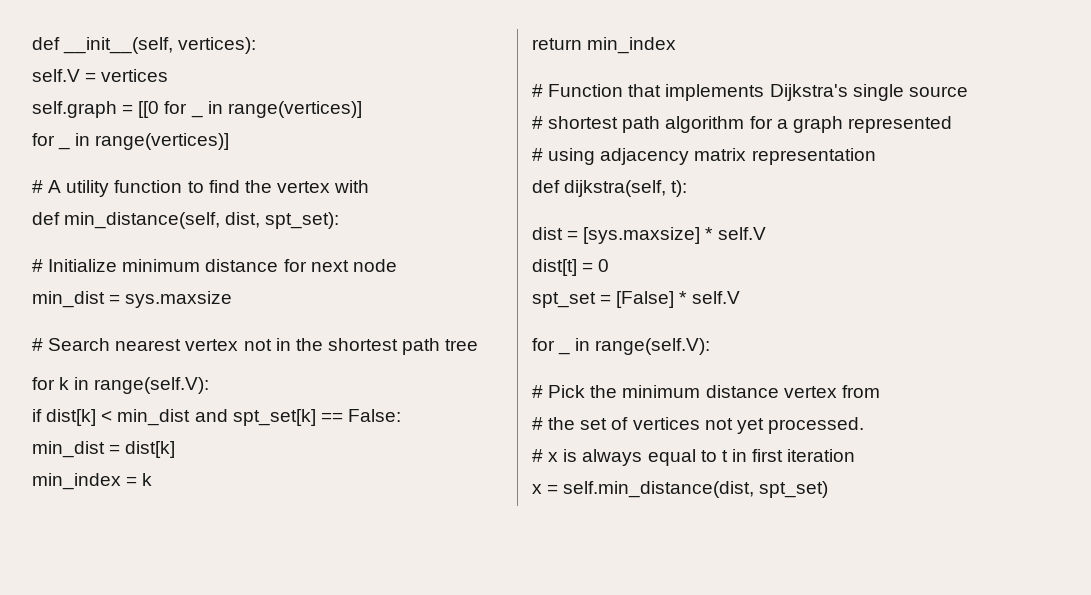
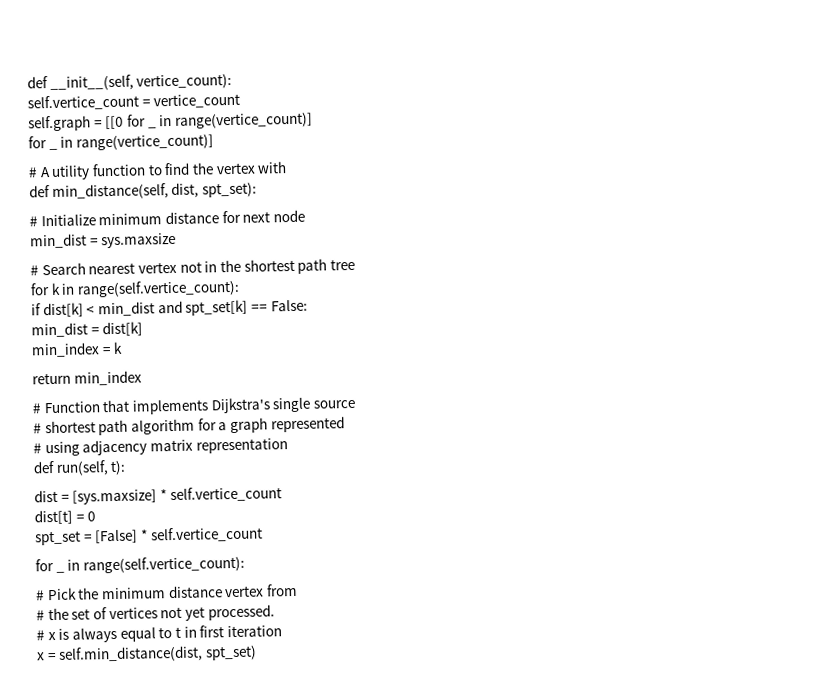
- def __init__(self, vertices):
- self.V = vertices
+ def __init__(self, vertice_count):
+ self.vertice_count = vertice_count
- self.graph = [[0 for _ in range(vertices)]
- for _ in range(vertices)]
+ self.graph = [[0 for _ in range(vertice_count)]
+ for _ in range(vertice_count)]
- for k in range(self.V):
+ for k in range(self.vertice_count):
- def dijkstra(self, t):
+ def run(self, t):
- dist = [sys.maxsize] * self.V
+ dist = [sys.maxsize] * self.vertice_count
- spt_set = [False] * self.V
- for _ in range(self.V):
+ spt_set = [False] * self.vertice_count
+ for _ in range(self.vertice_count):

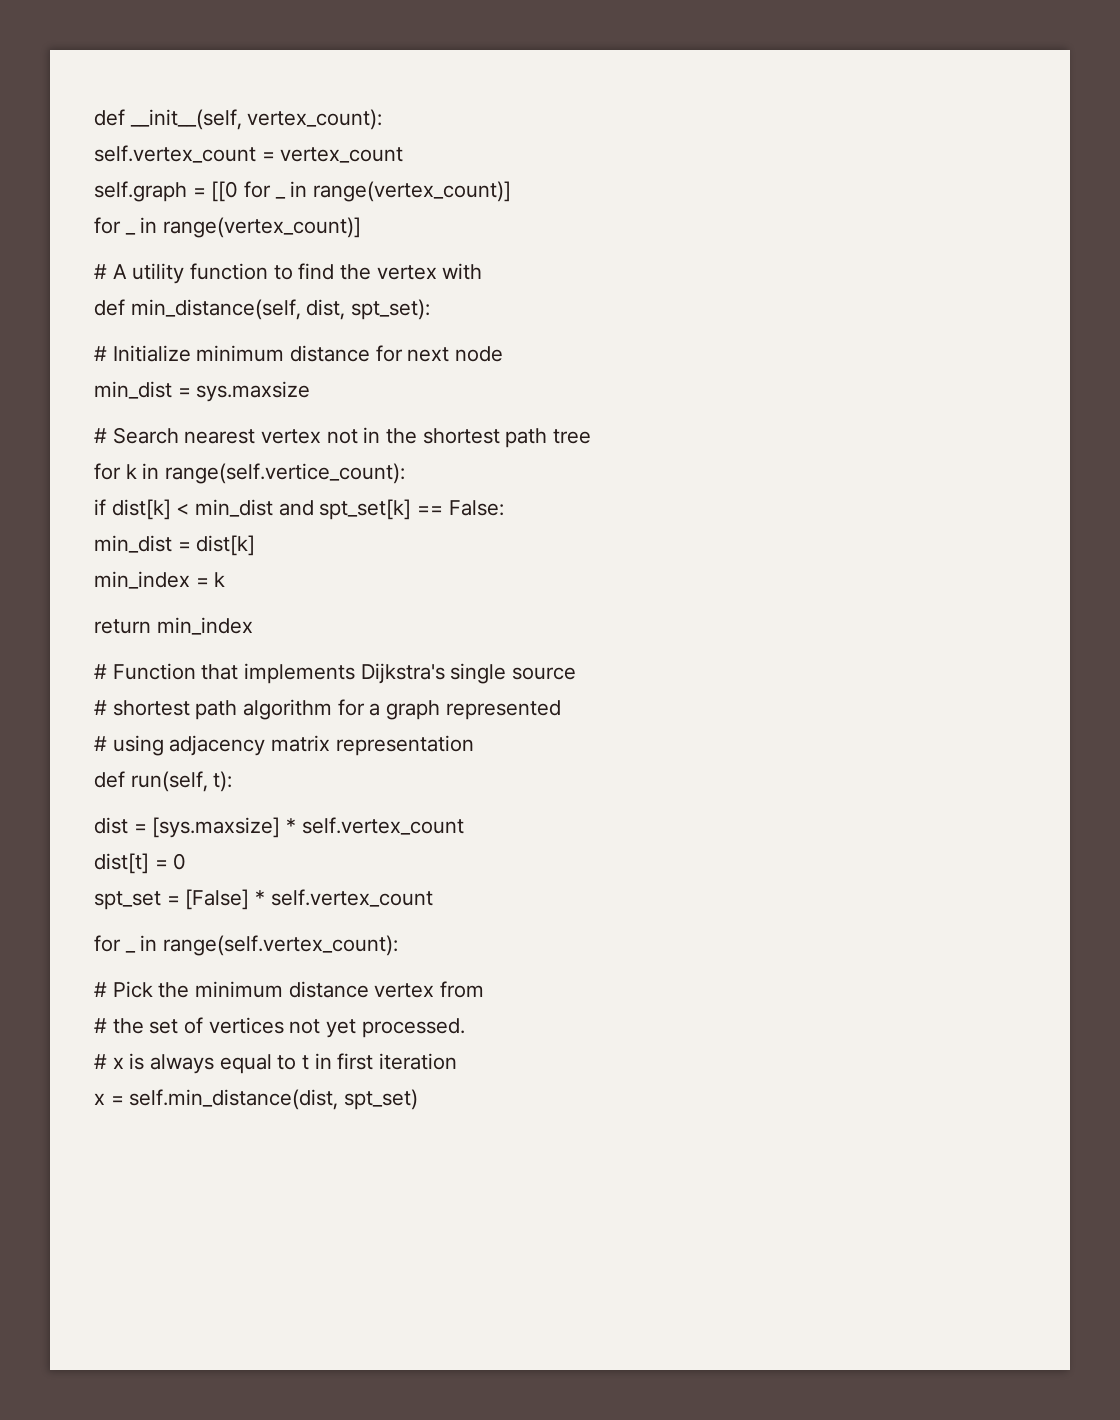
- def __init__(self, vertice_count):
- self.vertice_count = vertice_count
+ def __init__(self, vertex_count):
+ self.vertex_count = vertex_count
- self.graph = [[0 for _ in range(vertice_count)]
- for _ in range(vertice_count)]
+ self.graph = [[0 for _ in range(vertex_count)]
+ for _ in range(vertex_count)]
- dist = [sys.maxsize] * self.vertice_count
+ dist = [sys.maxsize] * self.vertex_count
- spt_set = [False] * self.vertice_count
- for _ in range(self.vertice_count):
+ spt_set = [False] * self.vertex_count
+ for _ in range(self.vertex_count):

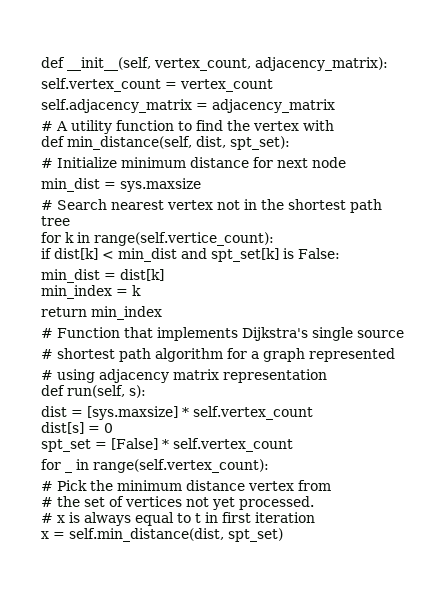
- def __init__(self, vertex_count):
+ def __init__(self, vertex_count, adjacency_matrix):
- self.graph = [[0 for _ in range(vertex_count)]
- for _ in range(vertex_count)]
+ self.adjacency_matrix = adjacency_matrix
- if dist[k] < min_dist and spt_set[k] == False:
+ if dist[k] < min_dist and spt_set[k] is False:
- def run(self, t):
+ def run(self, s):
- dist[t] = 0
+ dist[s] = 0

